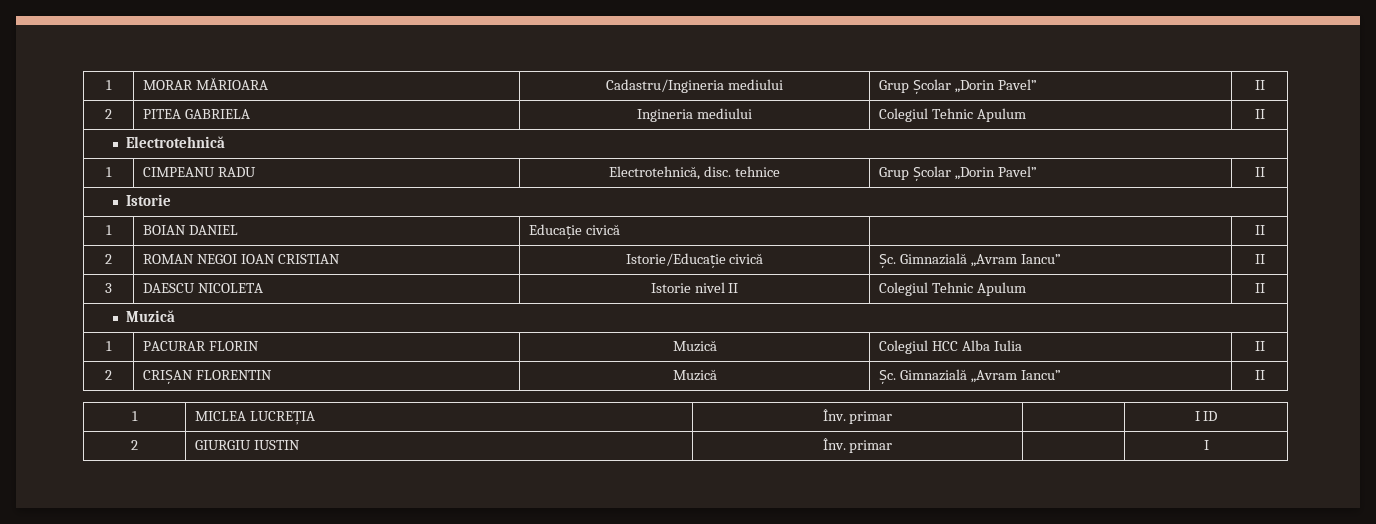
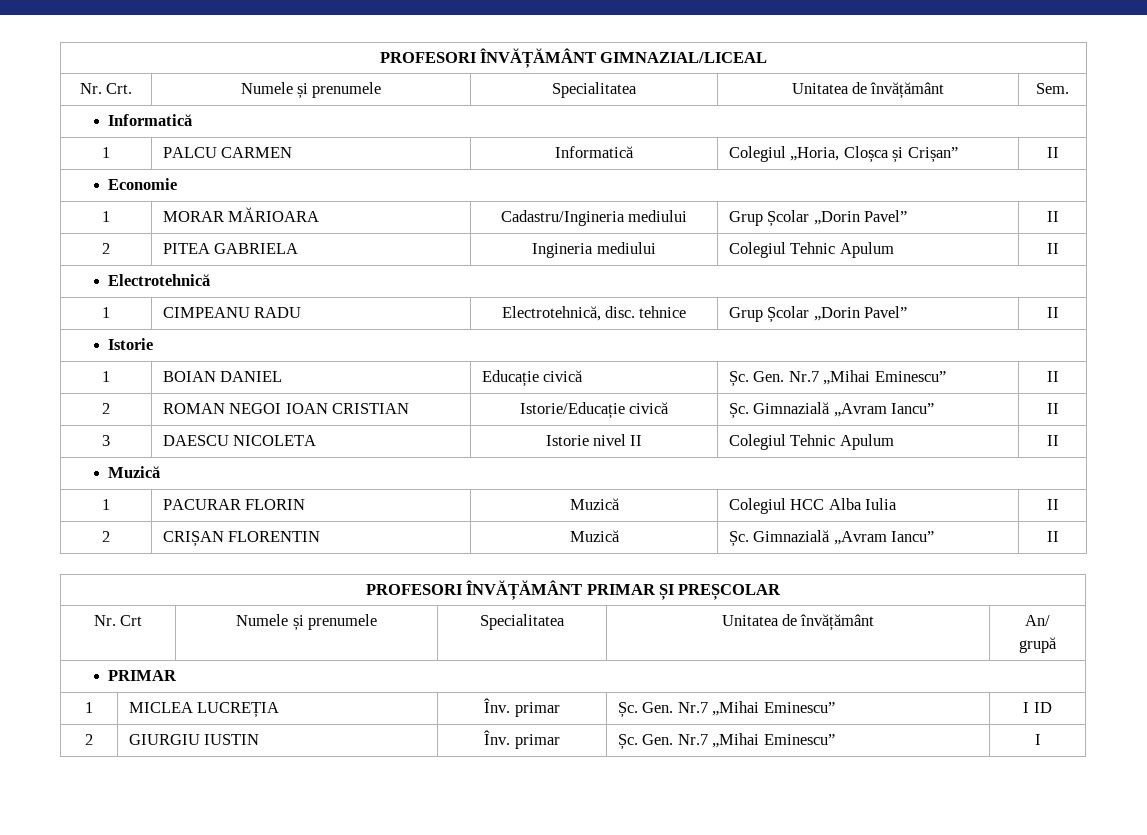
+ PROFESORI ÎNVĂȚĂMÂNT GIMNAZIAL/LICEAL
+ Nr. Crt. | Numele și prenumele | Specialitatea | Unitatea de învățământ | Sem.
+ Informatică
+ 1 | PALCU CARMEN | Informatică | Colegiul „Horia, Cloșca și Crișan” | II
+ Economie
- 1 | BOIAN DANIEL | Educație civică | | II
+ 1 | BOIAN DANIEL | Educație civică | Șc. Gen. Nr.7 „Mihai Eminescu” | II
+ PROFESORI ÎNVĂȚĂMÂNT PRIMAR ȘI PREȘCOLAR
+ Nr. Crt | Numele și prenumele | Specialitatea | Unitatea de învățământ | An/
+ grupă
+ PRIMAR
- 1 | MICLEA LUCREȚIA | Înv. primar | | I ID
+ 1 | MICLEA LUCREȚIA | Înv. primar | Șc. Gen. Nr.7 „Mihai Eminescu” | I ID
- 2 | GIURGIU IUSTIN | Înv. primar | | I
+ 2 | GIURGIU IUSTIN | Înv. primar | Șc. Gen. Nr.7 „Mihai Eminescu” | I

